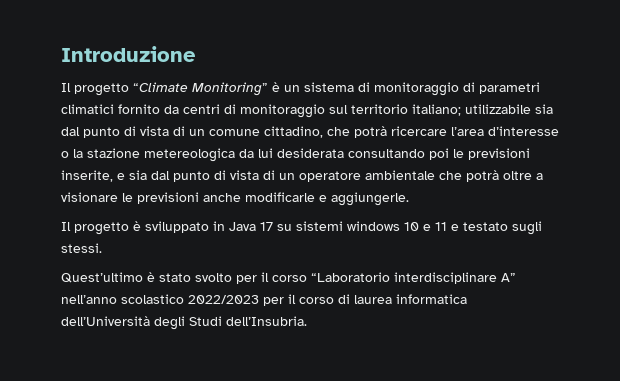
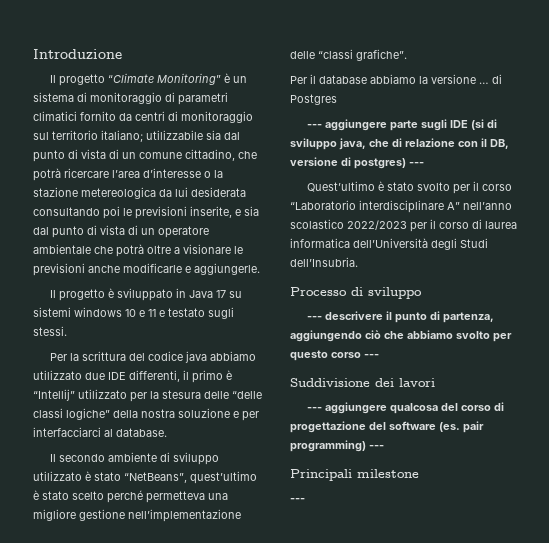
+ Per la scrittura del codice java abbiamo utilizzato due IDE differenti, il primo è “Intellij” utilizzato per la stesura delle “delle classi logiche” della nostra soluzione e per interfacciarci al database.
+ Il secondo ambiente di sviluppo utilizzato è stato “NetBeans”, quest’ultimo è stato scelto perché permetteva una migliore gestione nell’implementazione delle “classi grafiche”.
+ Per il database abbiamo la versione … di Postgres
+ --- aggiungere parte sugli IDE (si di sviluppo java, che di relazione con il DB, versione di postgres) ---
+ Processo di sviluppo
+ --- descrivere il punto di partenza, aggiungendo ciò che abbiamo svolto per questo corso ---
+ Suddivisione dei lavori
+ --- aggiungere qualcosa del corso di progettazione del software (es. pair programming) ---
+ Principali milestone
+ ---

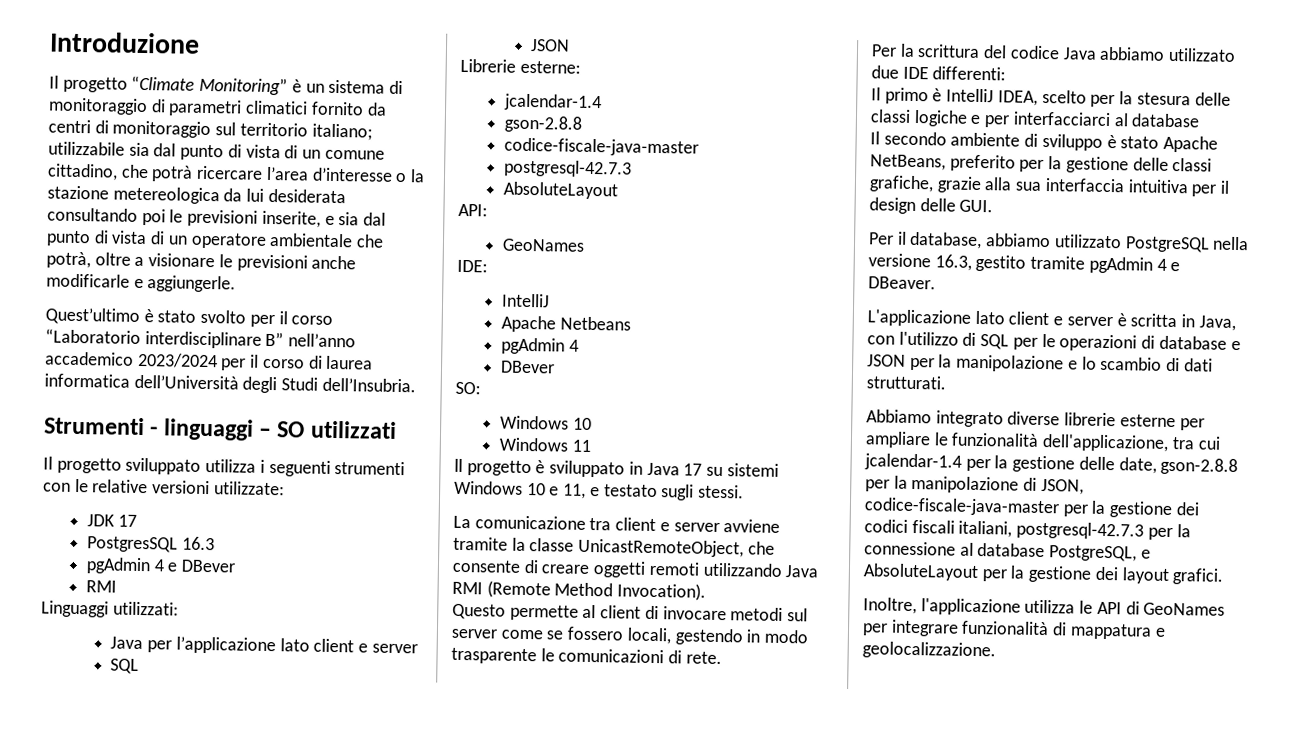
- utilizzabile sia dal punto di vista di un comune cittadino, che potrà ricercare l’area d’interesse o la stazione metereologica da lui desiderata consultando poi le previsioni inserite, e sia dal punto di vista di un operatore ambientale che potrà oltre a visionare le previsioni anche modificarle e aggiungerle.
+ utilizzabile sia dal punto di vista di un comune cittadino, che potrà ricercare l’area d’interesse o la stazione metereologica da lui desiderata consultando poi le previsioni inserite, e sia dal punto di vista di un operatore ambientale che potrà, oltre a visionare le previsioni anche modificarle e aggiungerle.
- Il progetto è sviluppato in Java 17 su sistemi windows 10 e 11 e testato sugli stessi.
- Per la scrittura del codice java abbiamo utilizzato due IDE differenti, il primo è “Intellij” utilizzato per la stesura delle “delle classi logiche” della nostra soluzione e per interfacciarci al database.
- Il secondo ambiente di sviluppo utilizzato è stato “NetBeans”, quest’ultimo è stato scelto perché permetteva una migliore gestione nell’implementazione delle “classi grafiche”.
- Per il database abbiamo la versione … di Postgres
- --- aggiungere parte sugli IDE (si di sviluppo java, che di relazione con il DB, versione di postgres) ---
- Quest’ultimo è stato svolto per il corso “Laboratorio interdisciplinare A” nell’anno scolastico 2022/2023 per il corso di laurea informatica dell’Università degli Studi dell’Insubria.
+ Quest’ultimo è stato svolto per il corso “Laboratorio interdisciplinare B” nell’anno accademico 2023/2024 per il corso di laurea informatica dell’Università degli Studi dell’Insubria.
- Processo di sviluppo
- --- descrivere il punto di partenza, aggiungendo ciò che abbiamo svolto per questo corso ---
- Suddivisione dei lavori
- --- aggiungere qualcosa del corso di progettazione del software (es. pair programming) ---
- Principali milestone
- ---
+ Strumenti - linguaggi – SO utilizzati
+ Il progetto sviluppato utilizza i seguenti strumenti con le relative versioni utilizzate:
+ JDK 17
+ PostgresSQL 16.3
+ pgAdmin 4 e DBever
+ RMI
+ Linguaggi utilizzati:
+ Java per l’applicazione lato client e server
+ SQL
+ JSON
+ Librerie esterne:
+ jcalendar-1.4
+ gson-2.8.8
+ codice-fiscale-java-master
+ postgresql-42.7.3
+ AbsoluteLayout
+ API:
+ GeoNames
+ IDE:
+ IntelliJ
+ Apache Netbeans
+ pgAdmin 4
+ DBever
+ SO:
+ Windows 10
+ Windows 11
+ ll progetto è sviluppato in Java 17 su sistemi Windows 10 e 11, e testato sugli stessi.
+ La comunicazione tra client e server avviene tramite la classe UnicastRemoteObject, che consente di creare oggetti remoti utilizzando Java RMI (Remote Method Invocation).
+ Questo permette al client di invocare metodi sul server come se fossero locali, gestendo in modo trasparente le comunicazioni di rete.
+ Per la scrittura del codice Java abbiamo utilizzato due IDE differenti:
+ Il primo è IntelliJ IDEA, scelto per la stesura delle classi logiche e per interfacciarci al database
+ Il secondo ambiente di sviluppo è stato Apache NetBeans, preferito per la gestione delle classi grafiche, grazie alla sua interfaccia intuitiva per il design delle GUI.
+ Per il database, abbiamo utilizzato PostgreSQL nella versione 16.3, gestito tramite pgAdmin 4 e DBeaver.
+ L'applicazione lato client e server è scritta in Java, con l'utilizzo di SQL per le operazioni di database e JSON per la manipolazione e lo scambio di dati strutturati.
+ Abbiamo integrato diverse librerie esterne per ampliare le funzionalità dell'applicazione, tra cui jcalendar-1.4 per la gestione delle date, gson-2.8.8 per la manipolazione di JSON, codice-fiscale-java-master per la gestione dei codici fiscali italiani, postgresql-42.7.3 per la connessione al database PostgreSQL, e AbsoluteLayout per la gestione dei layout grafici.
+ Inoltre, l'applicazione utilizza le API di GeoNames per integrare funzionalità di mappatura e geolocalizzazione.

